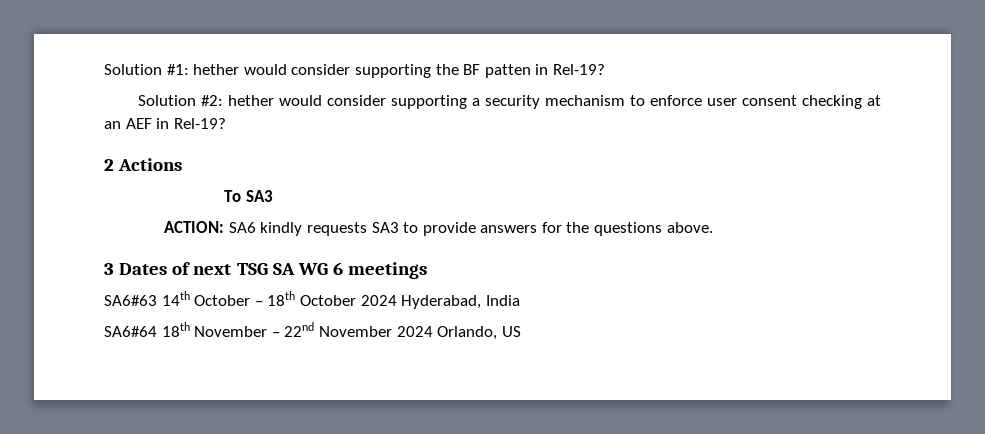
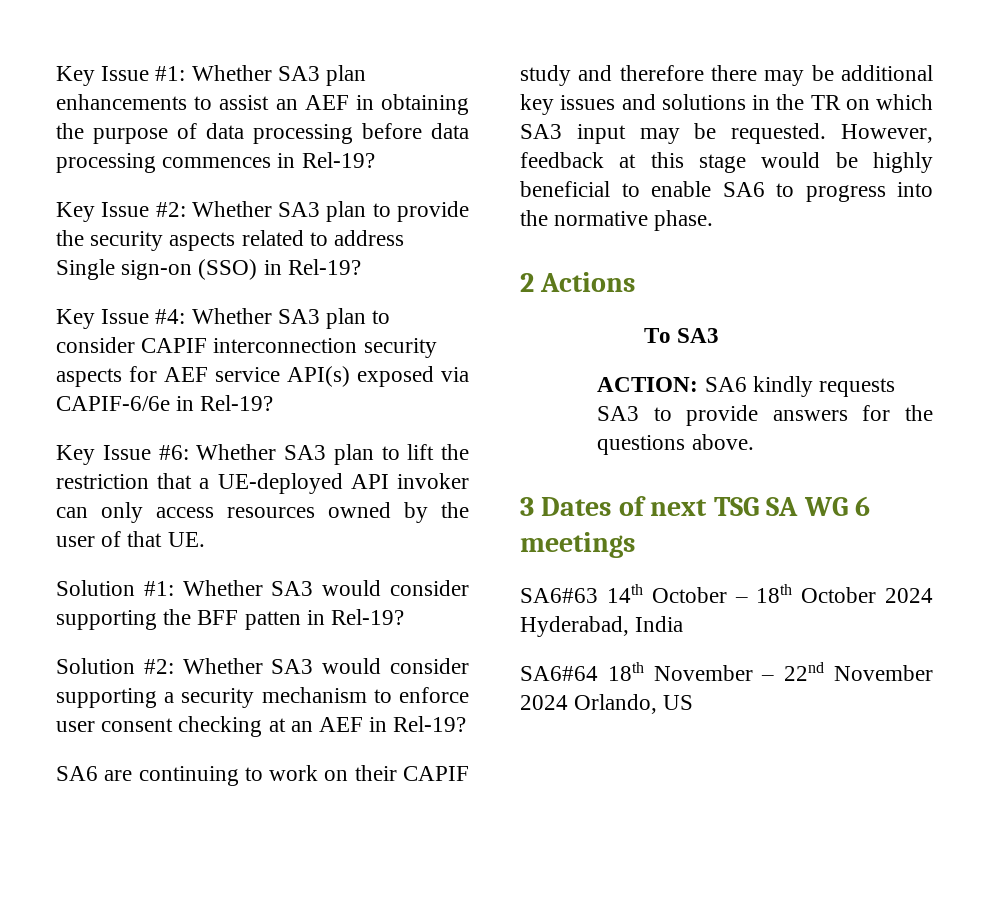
- Solution #1: hether would consider supporting the BF patten in Rel-19?
+ Key Issue #1: Whether SA3 plan enhancements to assist an AEF in obtaining the purpose of data processing before data processing commences in Rel-19?
+ Key Issue #2: Whether SA3 plan to provide the security aspects related to address Single sign-on (SSO) in Rel-19?
+ Key Issue #4: Whether SA3 plan to consider CAPIF interconnection security aspects for AEF service API(s) exposed via CAPIF-6/6e in Rel-19?
+ Key Issue #6: Whether SA3 plan to lift the restriction that a UE-deployed API invoker can only access resources owned by the user of that UE.
+ Solution #1: Whether SA3 would consider supporting the BFF patten in Rel-19?
- Solution #2: hether would consider supporting a security mechanism to enforce user consent checking at an AEF in Rel-19?
+ Solution #2: Whether SA3 would consider supporting a security mechanism to enforce user consent checking at an AEF in Rel-19?
+ SA6 are continuing to work on their CAPIF study and therefore there may be additional key issues and solutions in the TR on which SA3 input may be requested. However, feedback at this stage would be highly beneficial to enable SA6 to progress into the normative phase.

